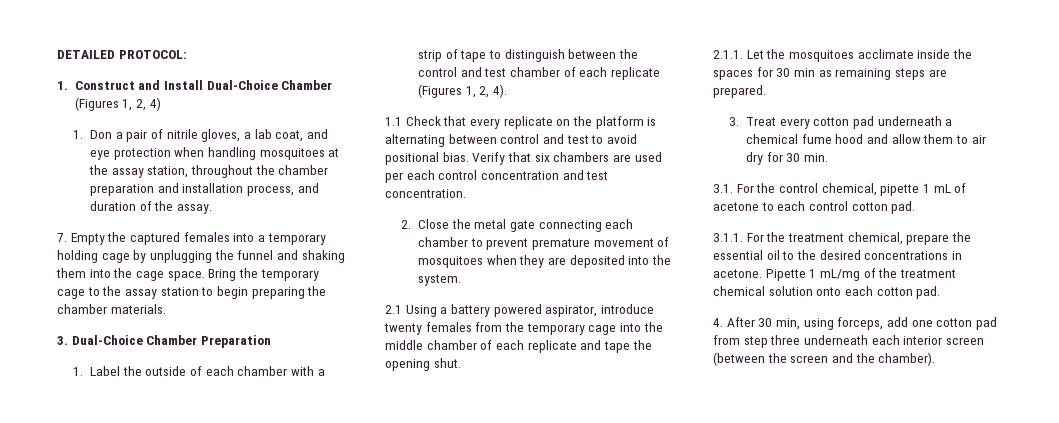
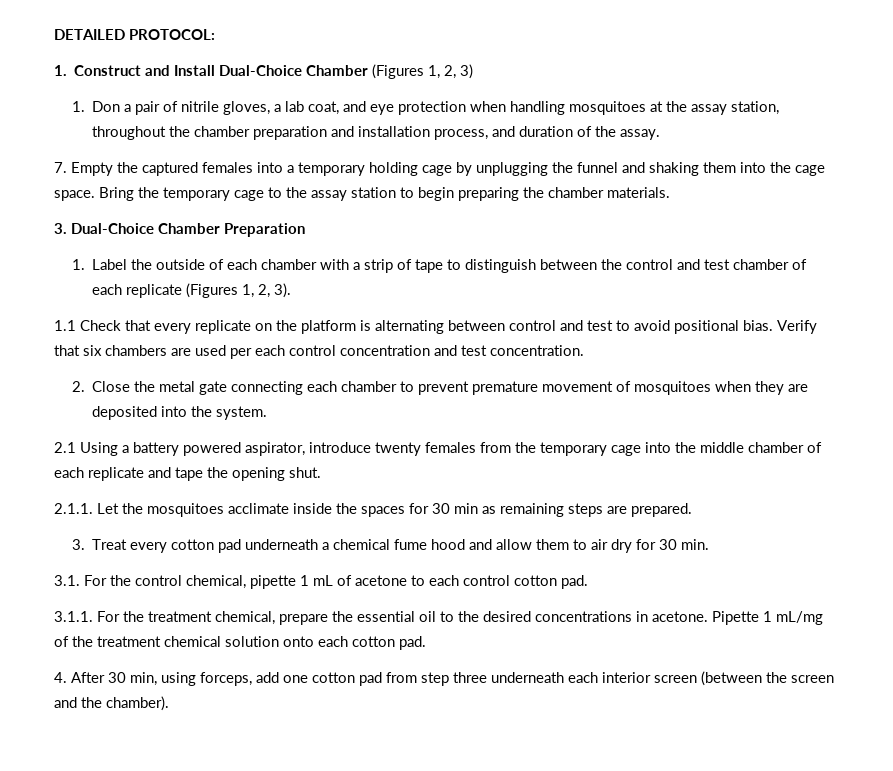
- 1. Construct and Install Dual-Choice Chamber (Figures 1, 2, 4)
+ 1. Construct and Install Dual-Choice Chamber (Figures 1, 2, 3)
- 1. Label the outside of each chamber with a strip of tape to distinguish between the control and test chamber of each replicate (Figures 1, 2, 4).
+ 1. Label the outside of each chamber with a strip of tape to distinguish between the control and test chamber of each replicate (Figures 1, 2, 3).

